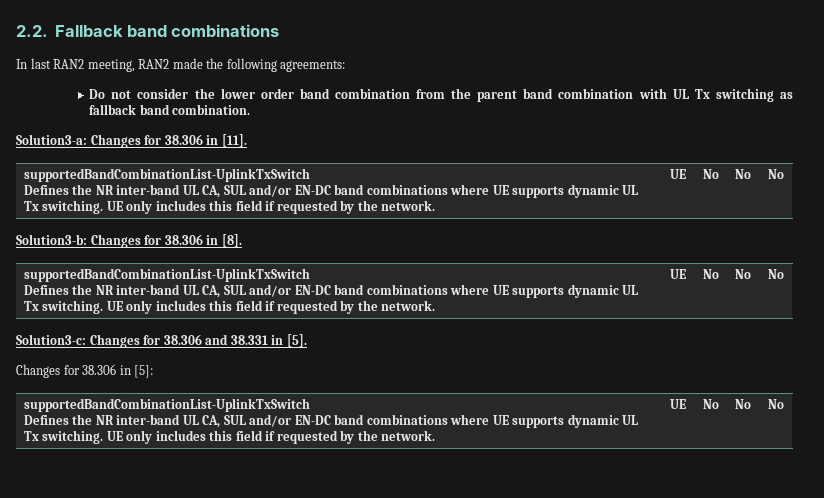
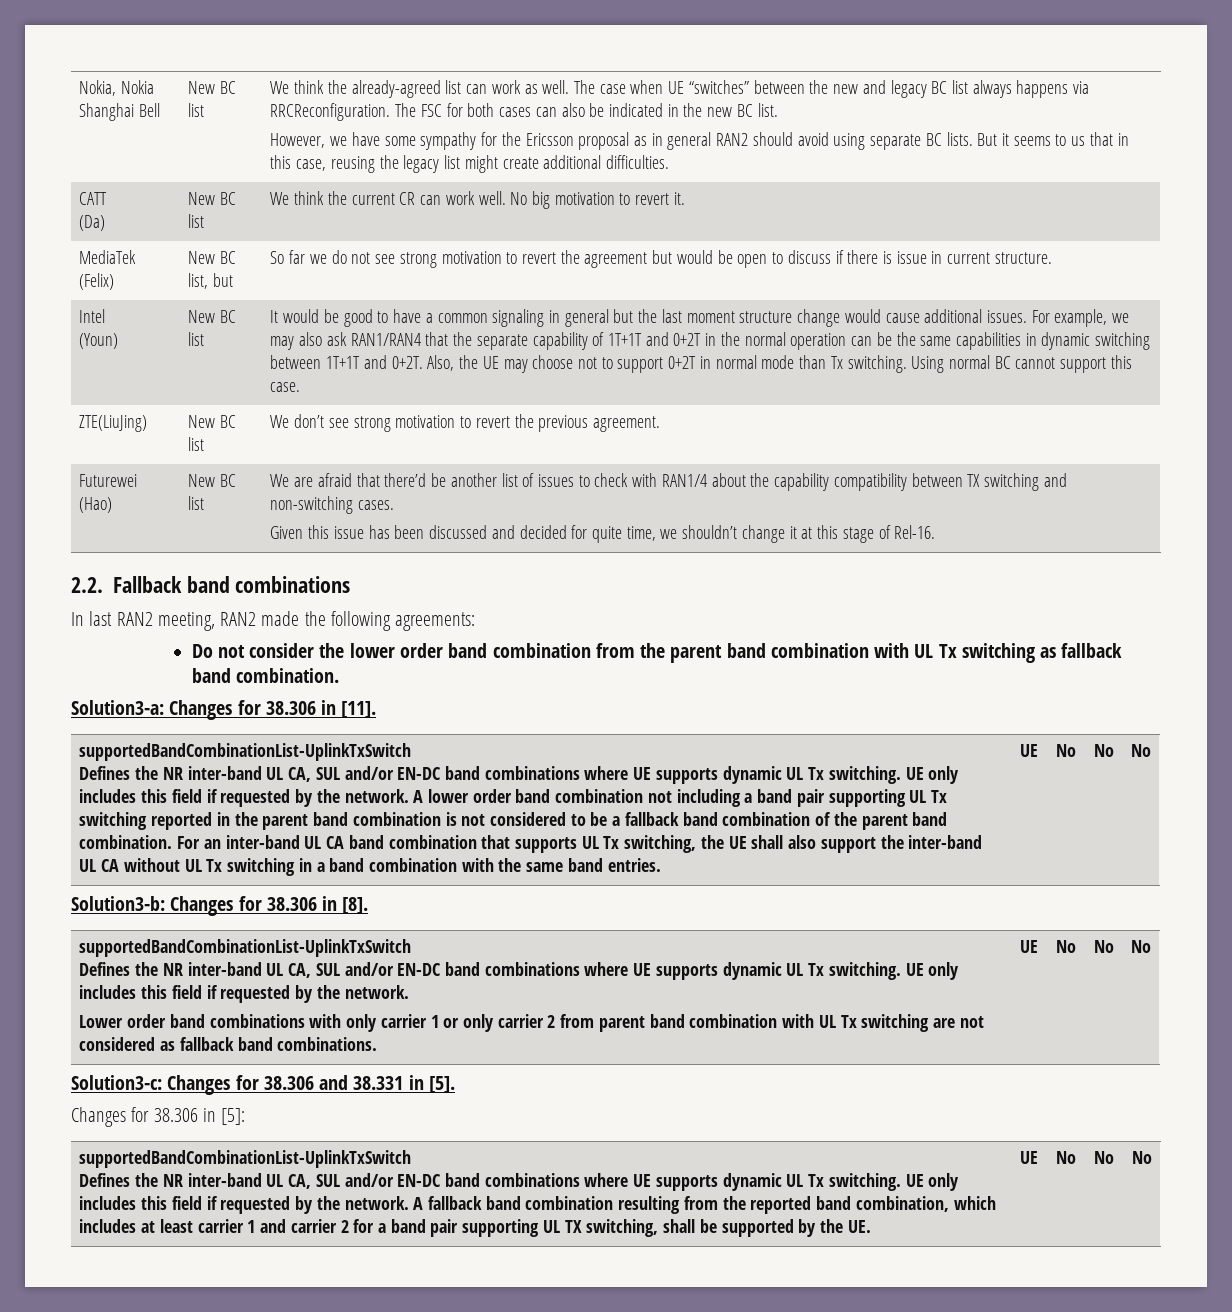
+ Nokia, Nokia Shanghai Bell | New BC list | We think the already-agreed list can work as well. The case when UE “switches” between the new and legacy BC list always happens via RRCReconfiguration. The FSC for both cases can also be indicated in the new BC list.
+ However, we have some sympathy for the Ericsson proposal as in general RAN2 should avoid using separate BC lists. But it seems to us that in this case, reusing the legacy list might create additional difficulties.
+ CATT
+ (Da) | New BC list | We think the current CR can work well. No big motivation to revert it.
+ MediaTek (Felix) | New BC list, but | So far we do not see strong motivation to revert the agreement but would be open to discuss if there is issue in current structure.
+ Intel
+ (Youn) | New BC list | It would be good to have a common signaling in general but the last moment structure change would cause additional issues. For example, we may also ask RAN1/RAN4 that the separate capability of 1T+1T and 0+2T in the normal operation can be the same capabilities in dynamic switching between 1T+1T and 0+2T. Also, the UE may choose not to support 0+2T in normal mode than Tx switching. Using normal BC cannot support this case.
+ ZTE(LiuJing) | New BC list | We don’t see strong motivation to revert the previous agreement.
+ Futurewei (Hao) | New BC list | We are afraid that there’d be another list of issues to check with RAN1/4 about the capability compatibility between TX switching and non-switching cases.
+ Given this issue has been discussed and decided for quite time, we shouldn’t change it at this stage of Rel-16.
+ A lower order band combination not including a band pair supporting UL Tx switching reported in the parent band combination is not considered to be a fallback band combination of the parent band combination. For an inter-band UL CA band combination that supports UL Tx switching, the UE shall also support the inter-band UL CA without UL Tx switching in a band combination with the same band entries.
+ Lower order band combinations with only carrier 1 or only carrier 2 from parent band combination with UL Tx switching are not considered as fallback band combinations.
+ A fallback band combination resulting from the reported band combination, which includes at least carrier 1 and carrier 2 for a band pair supporting UL TX switching, shall be supported by the UE.

